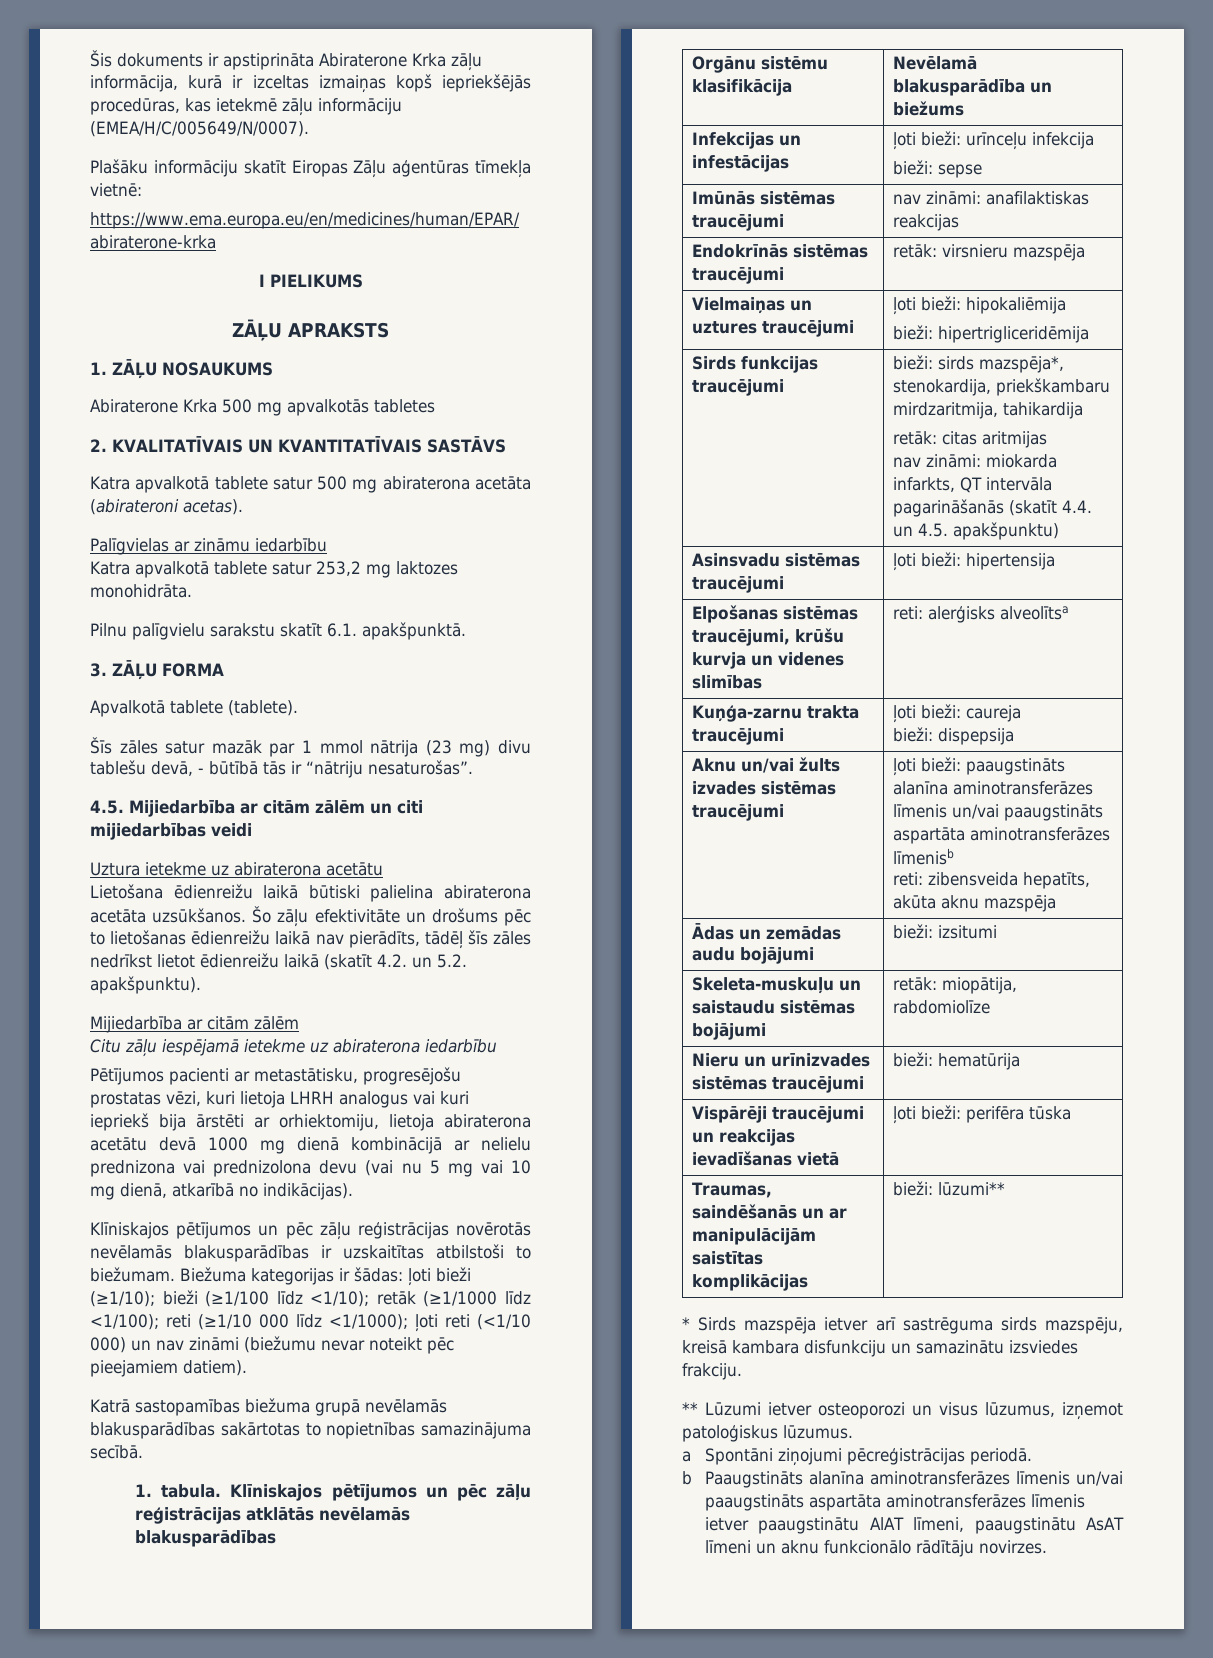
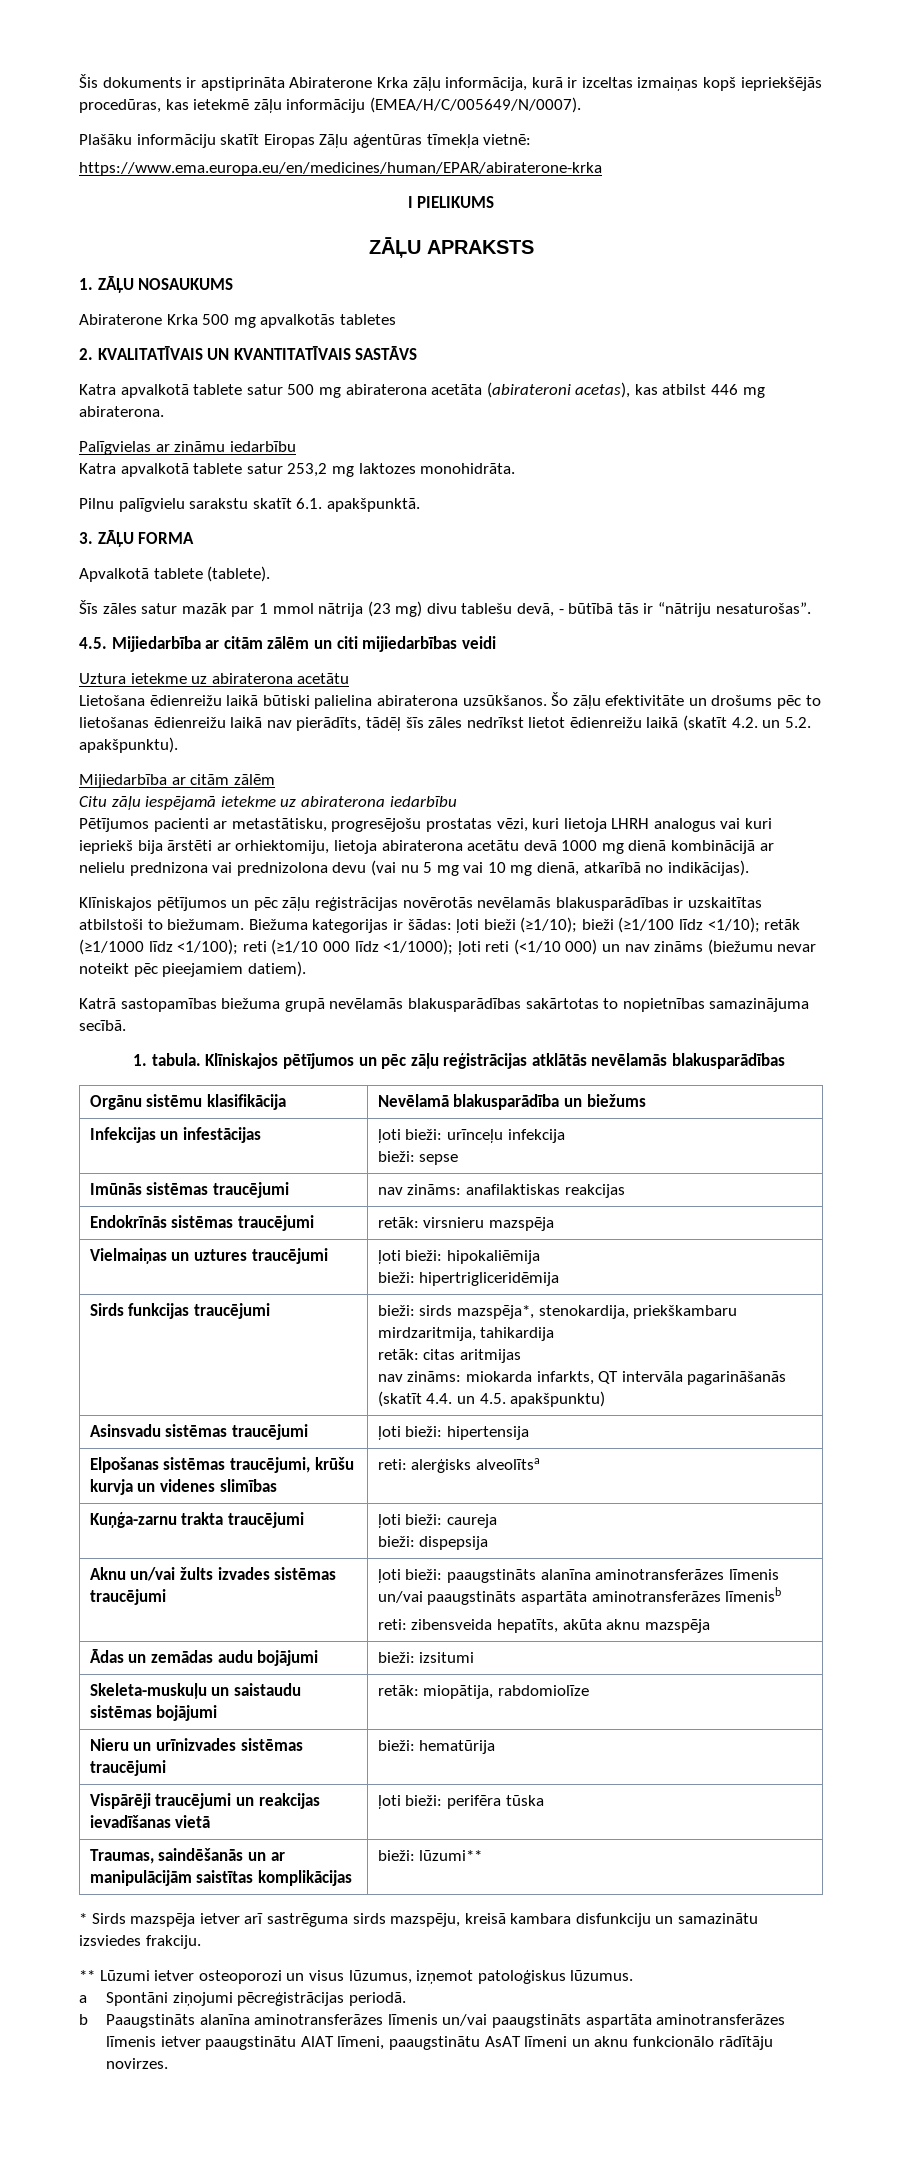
- Katra apvalkotā tablete satur 500 mg abiraterona acetāta (abirateroni acetas).
+ Katra apvalkotā tablete satur 500 mg abiraterona acetāta (abirateroni acetas), kas atbilst 446 mg abiraterona.
- Lietošana ēdienreižu laikā būtiski palielina abiraterona acetāta uzsūkšanos.
+ Lietošana ēdienreižu laikā būtiski palielina abiraterona uzsūkšanos.
- Biežuma kategorijas ir šādas: ļoti bieži (≥1/10); bieži (≥1/100 līdz <1/10); retāk (≥1/1000 līdz <1/100); reti (≥1/10 000 līdz <1/1000); ļoti reti (<1/10 000) un nav zināmi (biežumu nevar noteikt pēc pieejamiem datiem).
+ Biežuma kategorijas ir šādas: ļoti bieži (≥1/10); bieži (≥1/100 līdz <1/10); retāk (≥1/1000 līdz <1/100); reti (≥1/10 000 līdz <1/1000); ļoti reti (<1/10 000) un nav zināms (biežumu nevar noteikt pēc pieejamiem datiem).
- Imūnās sistēmas traucējumi | nav zināmi: anafilaktiskas reakcijas
+ Imūnās sistēmas traucējumi | nav zināms: anafilaktiskas reakcijas
  Sirds funkcijas traucējumi | bieži: sirds mazspēja*, stenokardija, priekškambaru mirdzaritmija, tahikardija
  retāk: citas aritmijas
- nav zināmi: miokarda infarkts, QT intervāla pagarināšanās (skatīt 4.4. un 4.5. apakšpunktu)
+ nav zināms: miokarda infarkts, QT intervāla pagarināšanās (skatīt 4.4. un 4.5. apakšpunktu)

